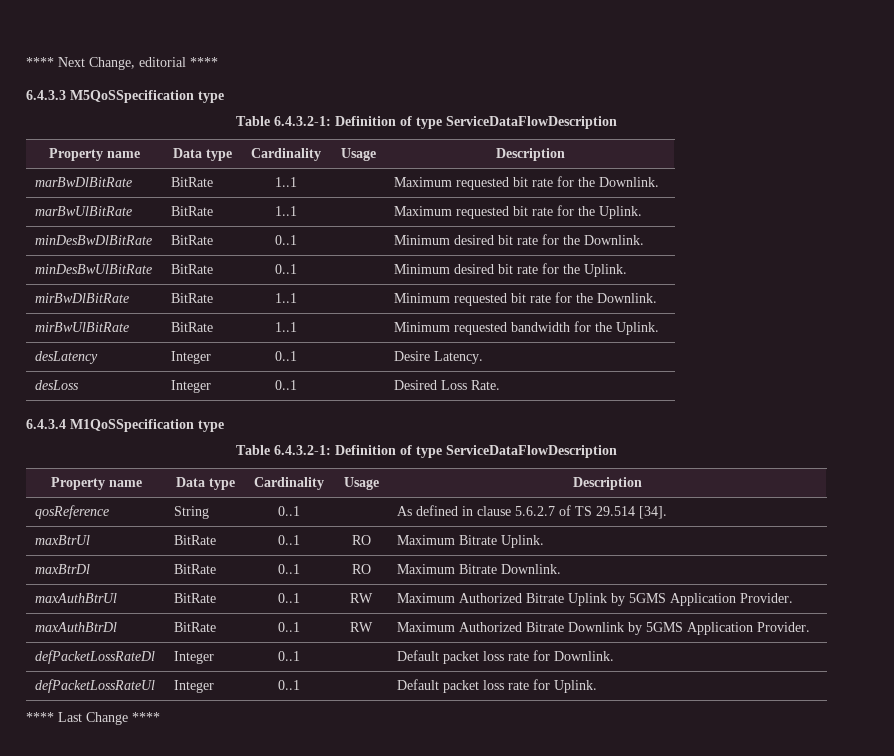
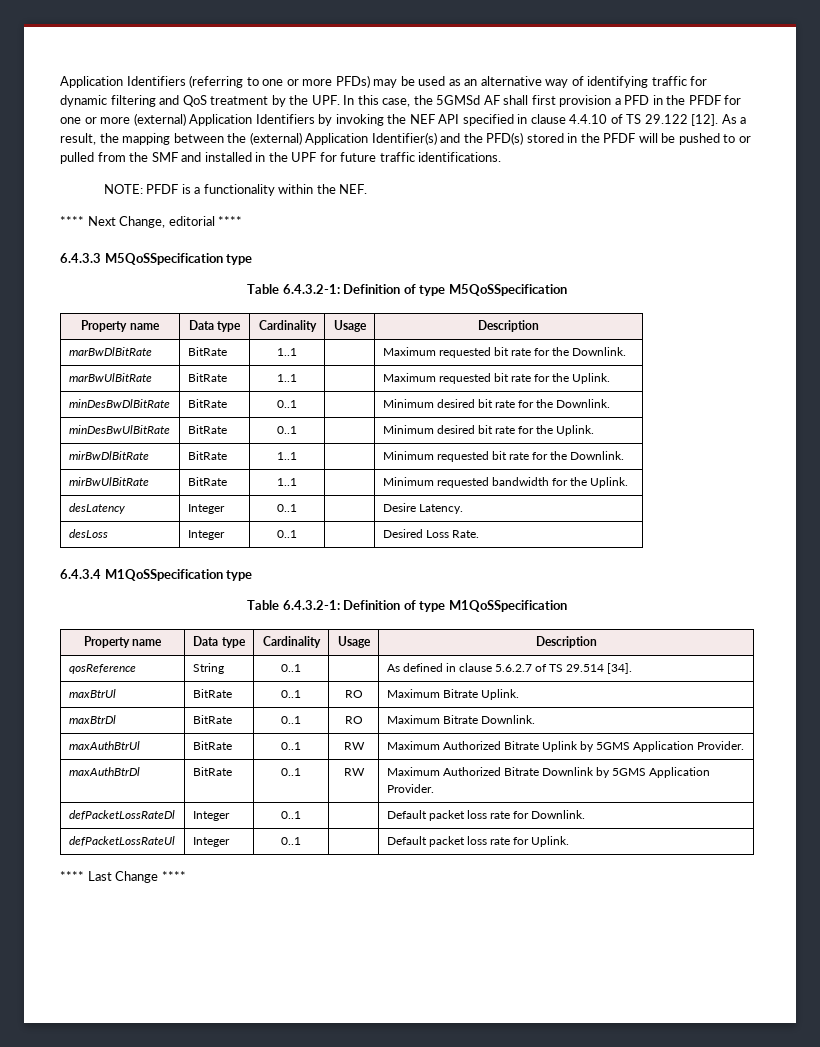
+ Application Identifiers (referring to one or more PFDs) may be used as an alternative way of identifying traffic for dynamic filtering and QoS treatment by the UPF. In this case, the 5GMSd AF shall first provision a PFD in the PFDF for one or more (external) Application Identifiers by invoking the NEF API specified in clause 4.4.10 of TS 29.122 [12]. As a result, the mapping between the (external) Application Identifier(s) and the PFD(s) stored in the PFDF will be pushed to or pulled from the SMF and installed in the UPF for future traffic identifications.
+ NOTE: PFDF is a functionality within the NEF.
  6.4.3.3 M5QoSSpecification type
- Table 6.4.3.2-1: Definition of type ServiceDataFlowDescription
+ Table 6.4.3.2-1: Definition of type M5QoSSpecification
  6.4.3.4 M1QoSSpecification type
- Table 6.4.3.2-1: Definition of type ServiceDataFlowDescription
+ Table 6.4.3.2-1: Definition of type M1QoSSpecification

